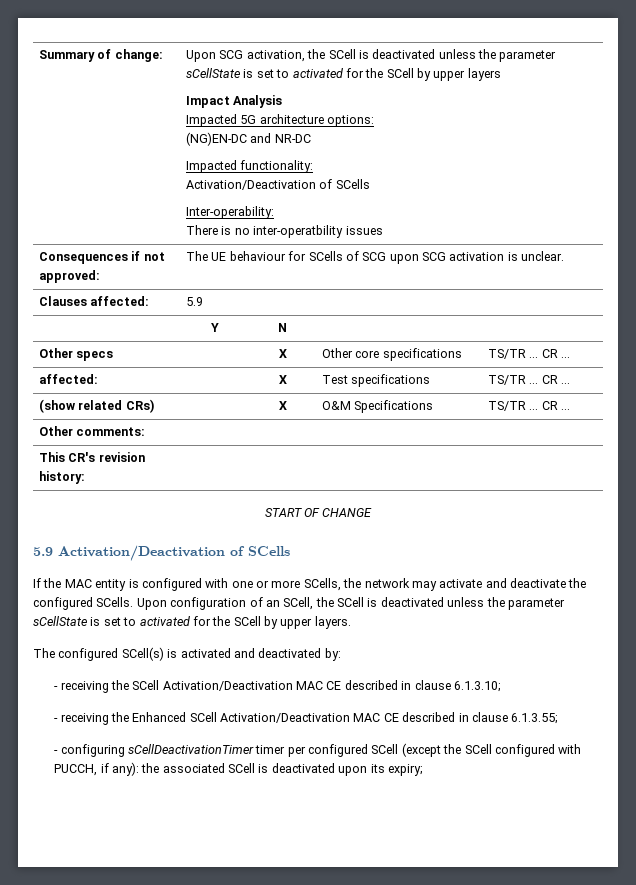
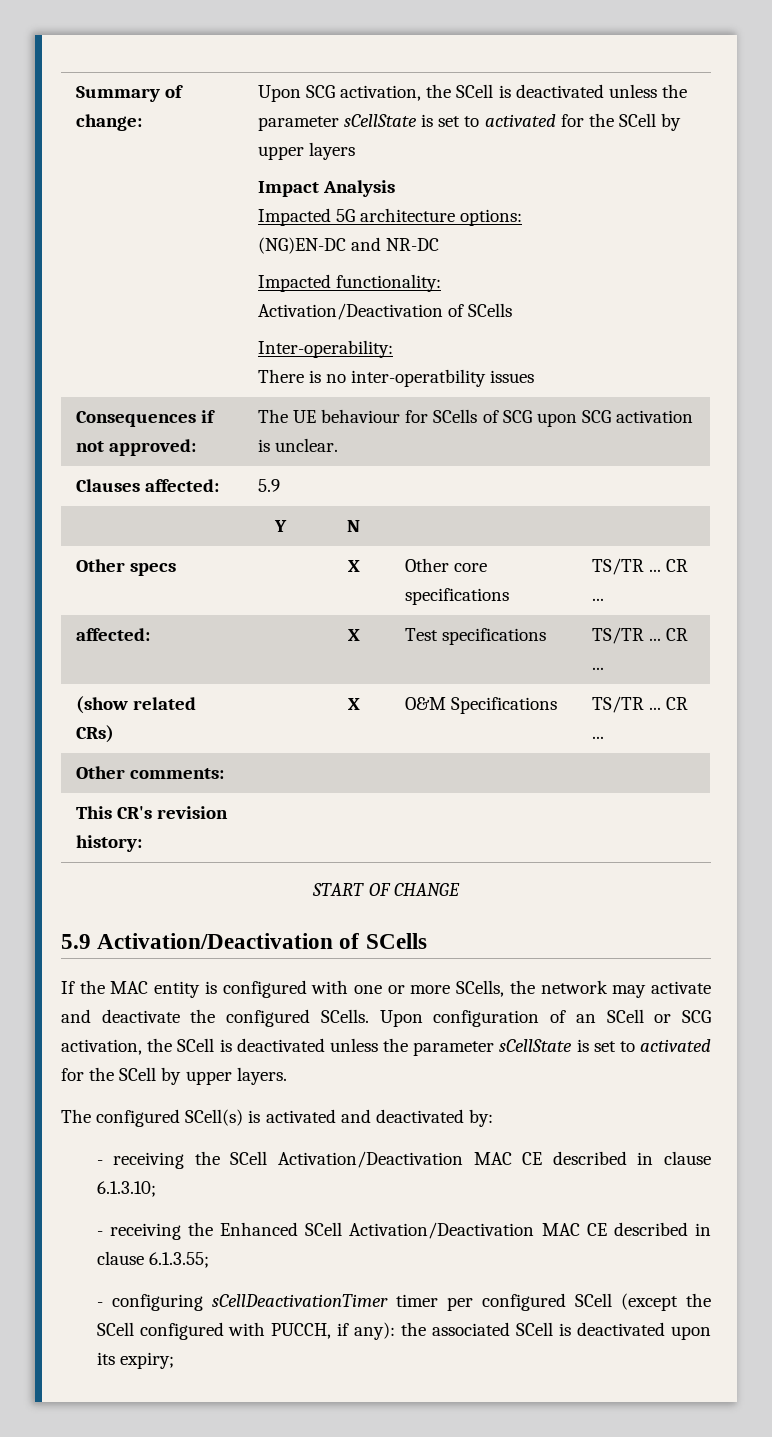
- Upon configuration of an SCell, the SCell is deactivated unless the parameter sCellState is set to activated for the SCell by upper layers.
+ Upon configuration of an SCell or SCG activation, the SCell is deactivated unless the parameter sCellState is set to activated for the SCell by upper layers.

